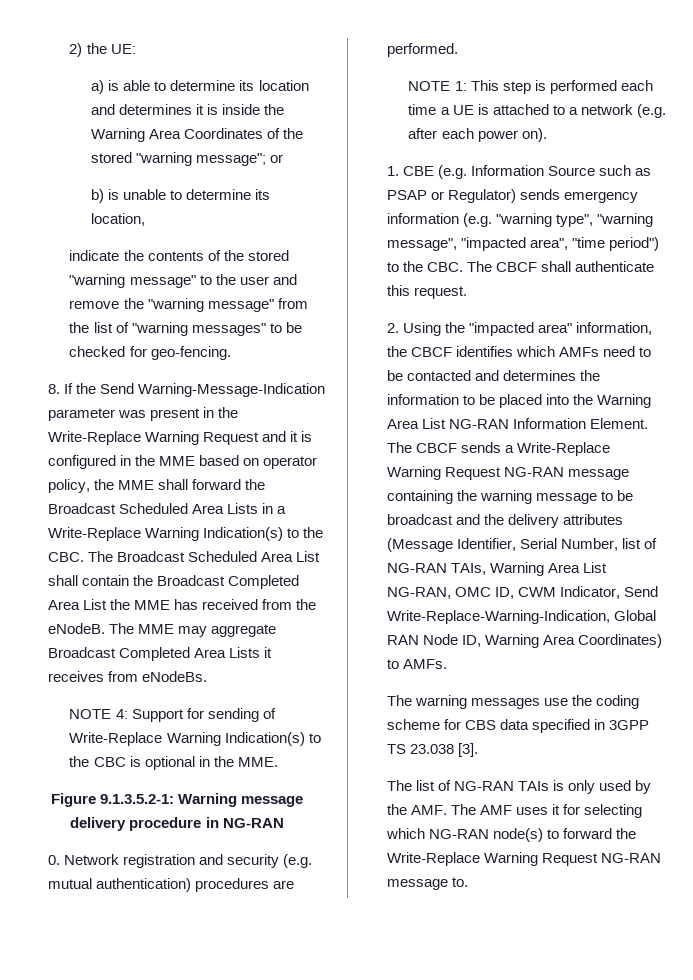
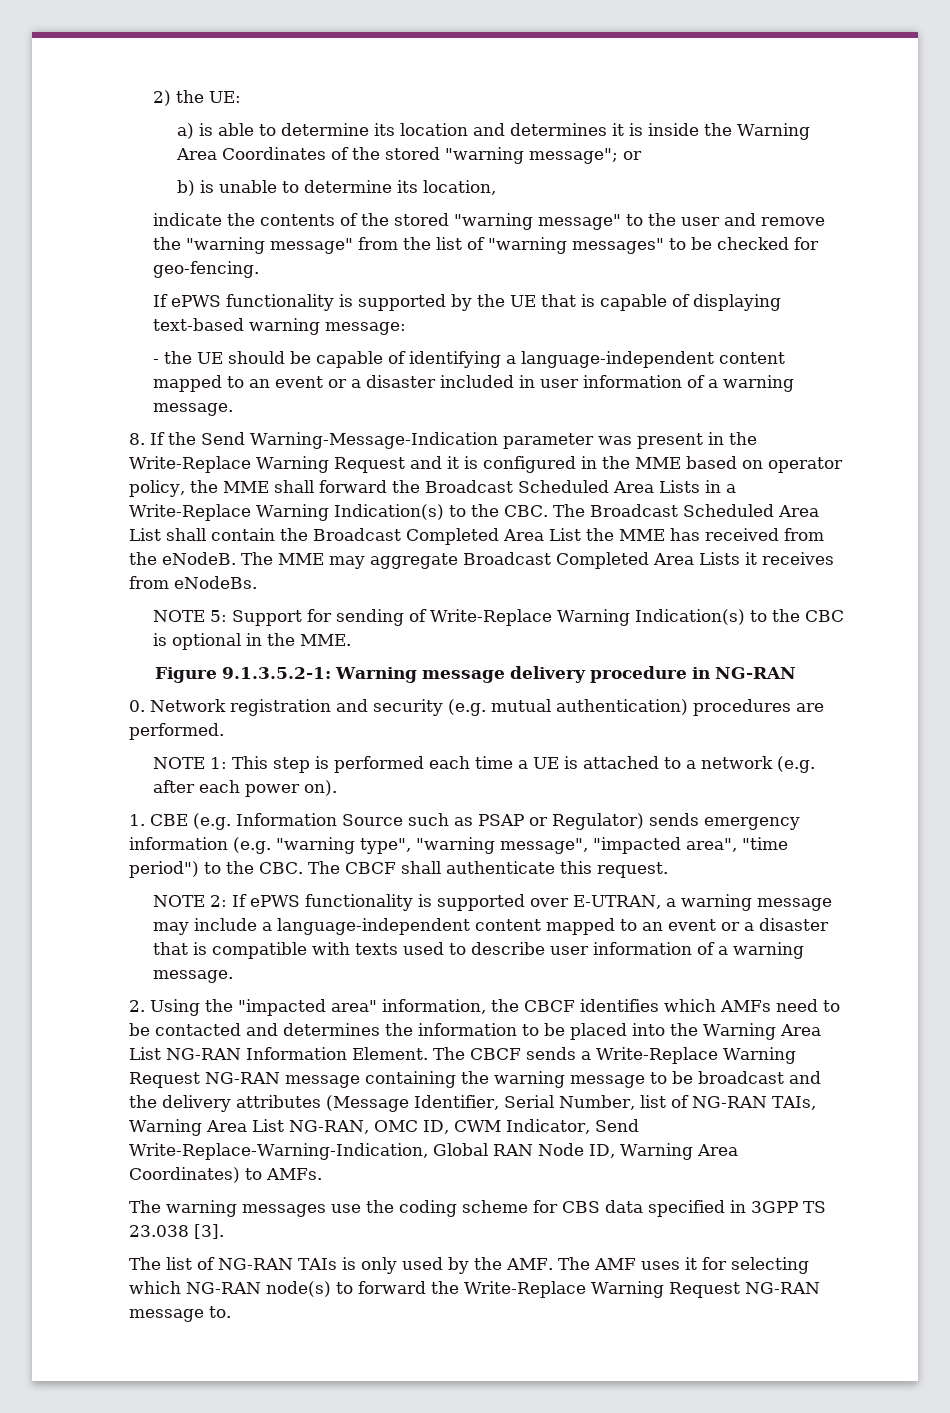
+ If ePWS functionality is supported by the UE that is capable of displaying text-based warning message:
+ - the UE should be capable of identifying a language-independent content mapped to an event or a disaster included in user information of a warning message.
- NOTE 4: Support for sending of Write-Replace Warning Indication(s) to the CBC is optional in the MME.
+ NOTE 5: Support for sending of Write-Replace Warning Indication(s) to the CBC is optional in the MME.
+ NOTE 2: If ePWS functionality is supported over E-UTRAN, a warning message may include a language-independent content mapped to an event or a disaster that is compatible with texts used to describe user information of a warning message.

